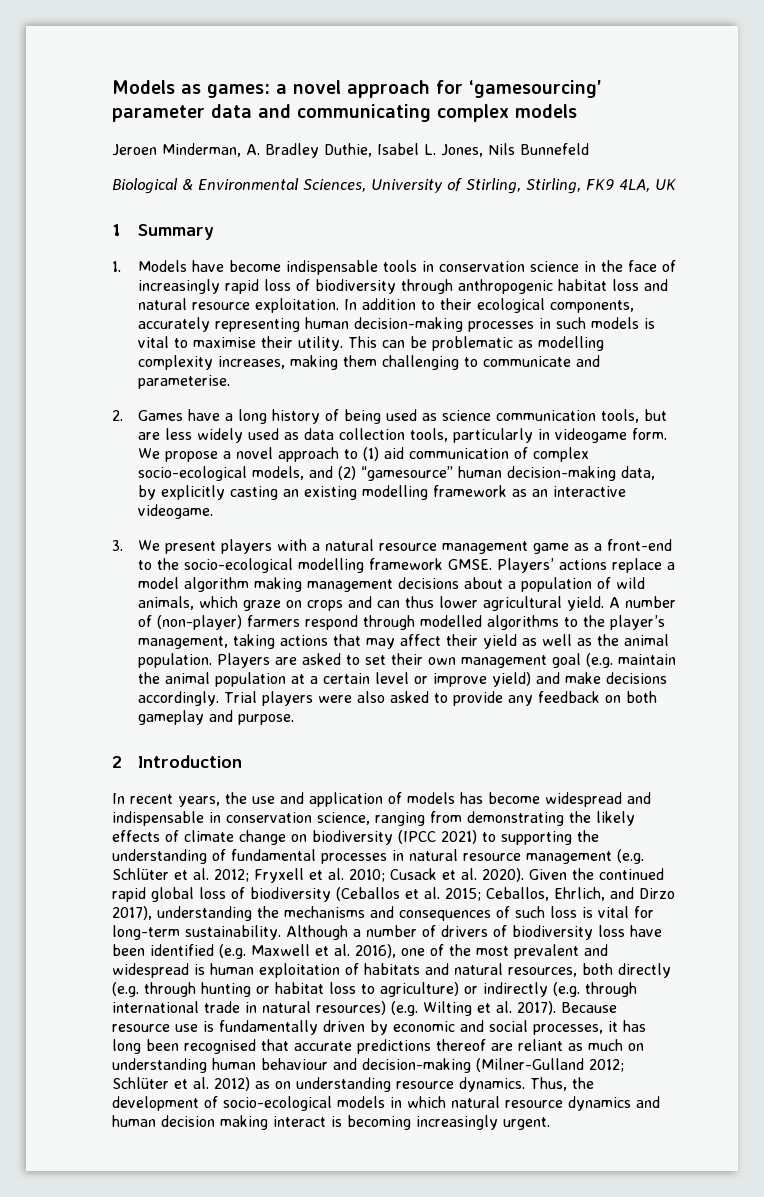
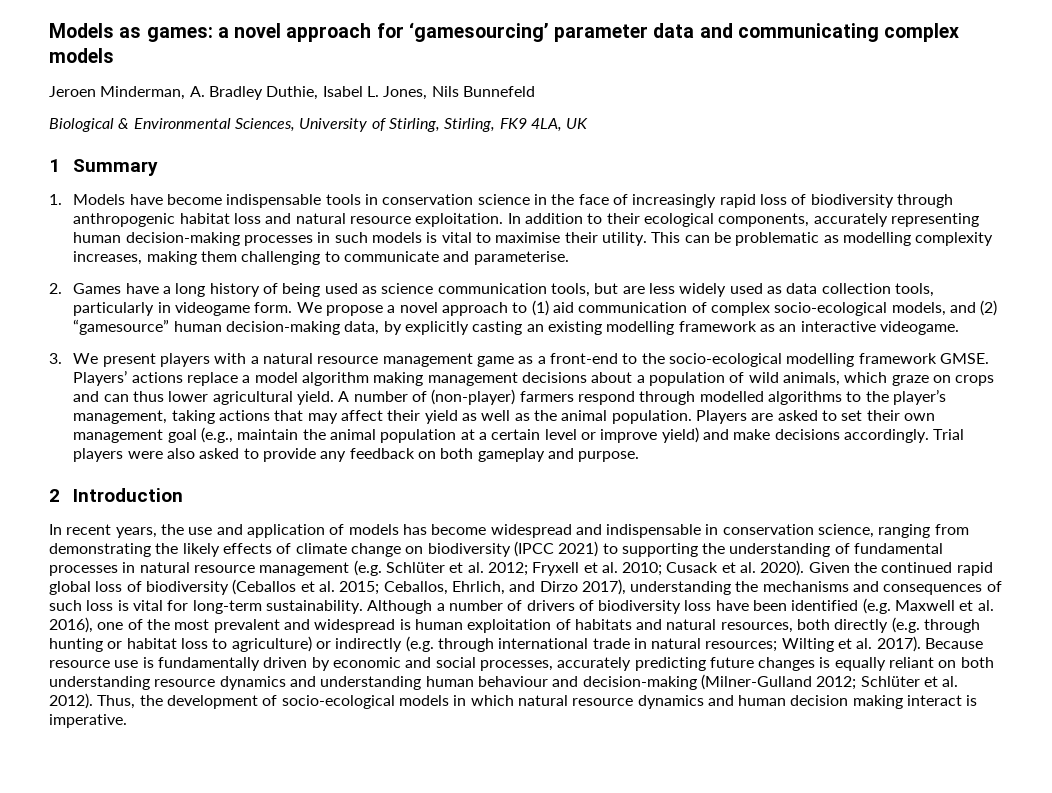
- Players are asked to set their own management goal (e.g. maintain the animal population at a certain level or improve yield) and make decisions accordingly.
+ Players are asked to set their own management goal (e.g., maintain the animal population at a certain level or improve yield) and make decisions accordingly.
- Although a number of drivers of biodiversity loss have been identified (e.g. Maxwell et al. 2016), one of the most prevalent and widespread is human exploitation of habitats and natural resources, both directly (e.g. through hunting or habitat loss to agriculture) or indirectly (e.g. through international trade in natural resources) (e.g. Wilting et al. 2017).
+ Although a number of drivers of biodiversity loss have been identified (e.g. Maxwell et al. 2016), one of the most prevalent and widespread is human exploitation of habitats and natural resources, both directly (e.g. through hunting or habitat loss to agriculture) or indirectly (e.g. through international trade in natural resources; Wilting et al. 2017).
- Because resource use is fundamentally driven by economic and social processes, it has long been recognised that accurate predictions thereof are reliant as much on understanding human behaviour and decision-making (Milner-Gulland 2012; Schlüter et al. 2012) as on understanding resource dynamics.
+ Because resource use is fundamentally driven by economic and social processes, accurately predicting future changes is equally reliant on both understanding resource dynamics and understanding human behaviour and decision-making (Milner-Gulland 2012; Schlüter et al. 2012).
- Thus, the development of socio-ecological models in which natural resource dynamics and human decision making interact is becoming increasingly urgent.
+ Thus, the development of socio-ecological models in which natural resource dynamics and human decision making interact is imperative.

